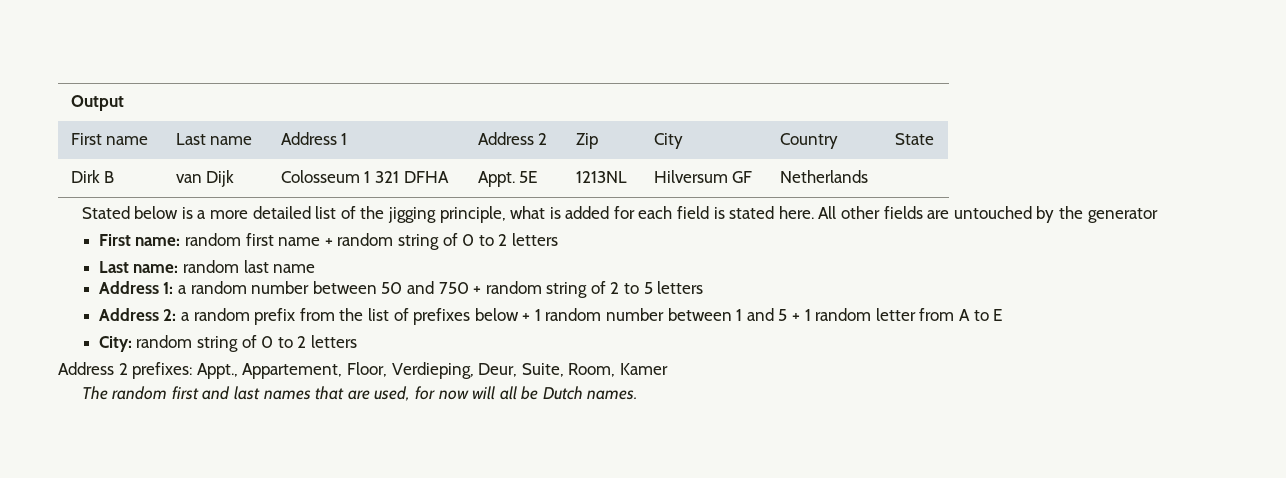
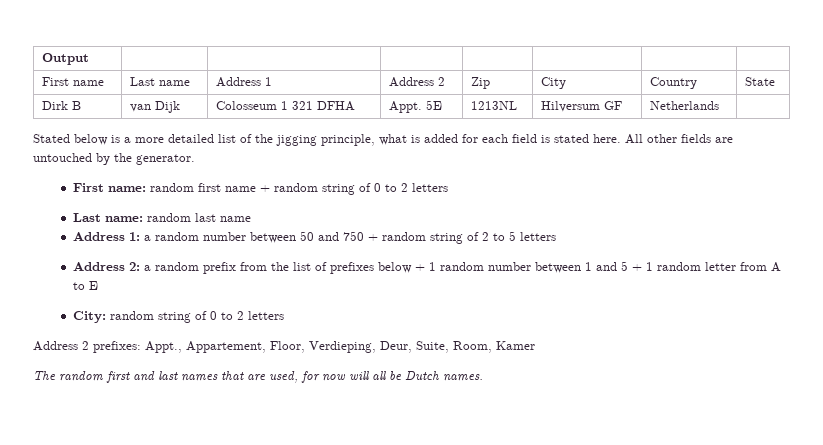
- All other fields are untouched by the generator
+ All other fields are untouched by the generator.

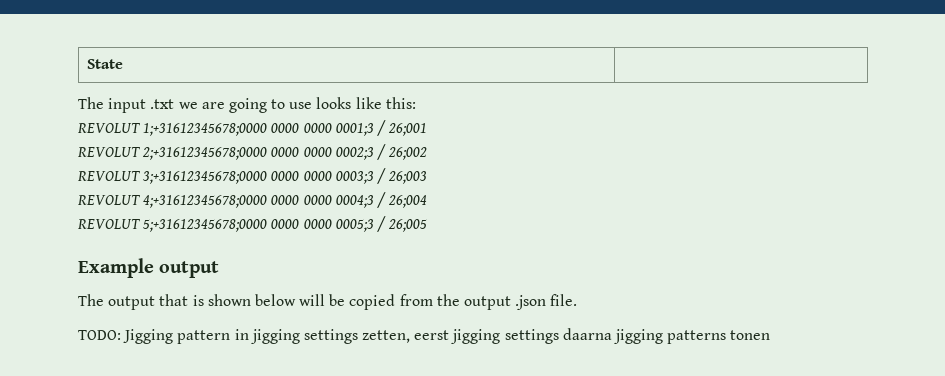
- Output | | | | | | |
- First name | Last name | Address 1 | Address 2 | Zip | City | Country | State
- Dirk B | van Dijk | Colosseum 1 321 DFHA | Appt. 5E | 1213NL | Hilversum GF | Netherlands |
- Stated below is a more detailed list of the jigging principle, what is added for each field is stated here. All other fields are untouched by the generator.
- First name: random first name + random string of 0 to 2 letters
- Last name: random last name
- Address 1: a random number between 50 and 750 + random string of 2 to 5 letters
- Address 2: a random prefix from the list of prefixes below + 1 random number between 1 and 5 + 1 random letter from A to E
- City: random string of 0 to 2 letters
- Address 2 prefixes: Appt., Appartement, Floor, Verdieping, Deur, Suite, Room, Kamer
- The random first and last names that are used, for now will all be Dutch names.
+ State |
+ The input .txt we are going to use looks like this:
+ REVOLUT 1;+31612345678;0000 0000 0000 0001;3 / 26;001
+ REVOLUT 2;+31612345678;0000 0000 0000 0002;3 / 26;002
+ REVOLUT 3;+31612345678;0000 0000 0000 0003;3 / 26;003
+ REVOLUT 4;+31612345678;0000 0000 0000 0004;3 / 26;004
+ REVOLUT 5;+31612345678;0000 0000 0000 0005;3 / 26;005
+ Example output
+ The output that is shown below will be copied from the output .json file.
+ TODO: Jigging pattern in jigging settings zetten, eerst jigging settings daarna jigging patterns tonen

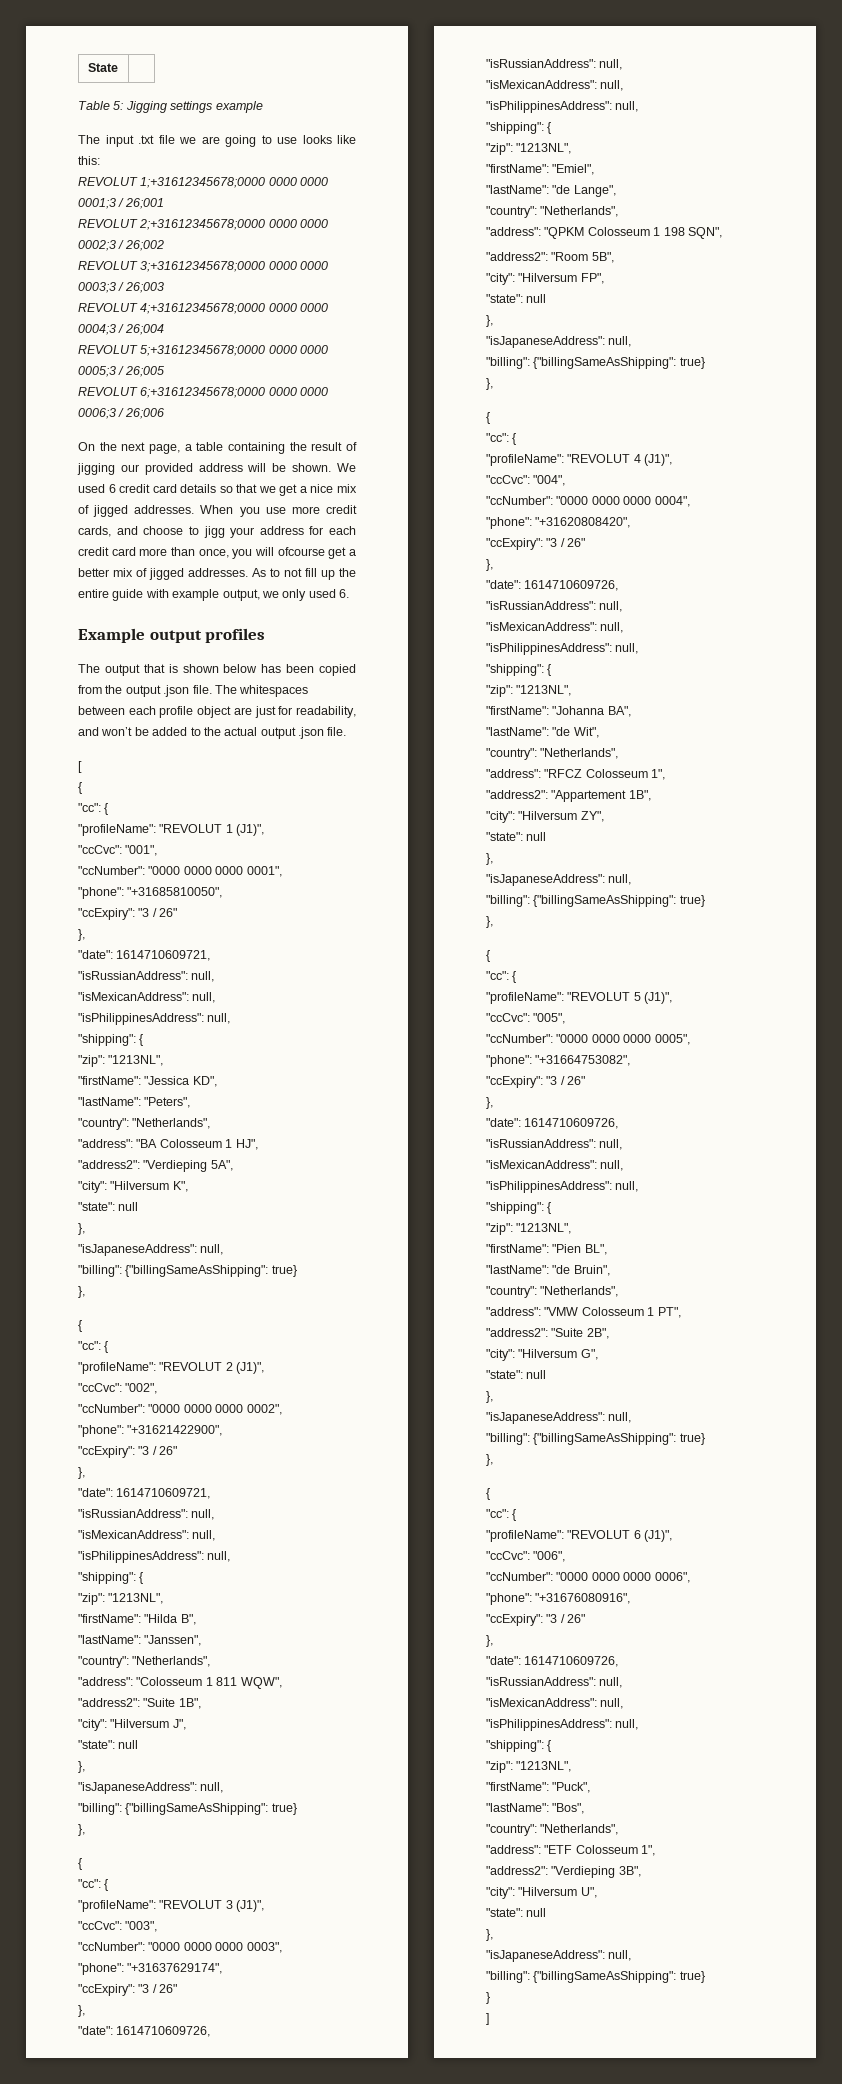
+ Table 5: Jigging settings example
- The input .txt we are going to use looks like this:
+ The input .txt file we are going to use looks like this:
+ REVOLUT 6;+31612345678;0000 0000 0000 0006;3 / 26;006
+ On the next page, a table containing the result of jigging our provided address will be shown. We used 6 credit card details so that we get a nice mix of jigged addresses. When you use more credit cards, and choose to jigg your address for each credit card more than once, you will ofcourse get a better mix of jigged addresses. As to not fill up the entire guide with example output, we only used 6.
- Example output
+ Example output profiles
- The output that is shown below will be copied from the output .json file.
- TODO: Jigging pattern in jigging settings zetten, eerst jigging settings daarna jigging patterns tonen
+ The output that is shown below has been copied from the output .json file. The whitespaces between each profile object are just for readability, and won’t be added to the actual output .json file.
+ [
+ {
+ "cc": {
+ "profileName": "REVOLUT 1 (J1)",
+ "ccCvc": "001",
+ "ccNumber": "0000 0000 0000 0001",
+ "phone": "+31685810050",
+ "ccExpiry": "3 / 26"
+ },
+ "date": 1614710609721,
+ "isRussianAddress": null,
+ "isMexicanAddress": null,
+ "isPhilippinesAddress": null,
+ "shipping": {
+ "zip": "1213NL",
+ "firstName": "Jessica KD",
+ "lastName": "Peters",
+ "country": "Netherlands",
+ "address": "BA Colosseum 1 HJ",
+ "address2": "Verdieping 5A",
+ "city": "Hilversum K",
+ "state": null
+ },
+ "isJapaneseAddress": null,
+ "billing": {"billingSameAsShipping": true}
+ },
+ {
+ "cc": {
+ "profileName": "REVOLUT 2 (J1)",
+ "ccCvc": "002",
+ "ccNumber": "0000 0000 0000 0002",
+ "phone": "+31621422900",
+ "ccExpiry": "3 / 26"
+ },
+ "date": 1614710609721,
+ "isRussianAddress": null,
+ "isMexicanAddress": null,
+ "isPhilippinesAddress": null,
+ "shipping": {
+ "zip": "1213NL",
+ "firstName": "Hilda B",
+ "lastName": "Janssen",
+ "country": "Netherlands",
+ "address": "Colosseum 1 811 WQW",
+ "address2": "Suite 1B",
+ "city": "Hilversum J",
+ "state": null
+ },
+ "isJapaneseAddress": null,
+ "billing": {"billingSameAsShipping": true}
+ },
+ {
+ "cc": {
+ "profileName": "REVOLUT 3 (J1)",
+ "ccCvc": "003",
+ "ccNumber": "0000 0000 0000 0003",
+ "phone": "+31637629174",
+ "ccExpiry": "3 / 26"
+ },
+ "date": 1614710609726,
+ "isRussianAddress": null,
+ "isMexicanAddress": null,
+ "isPhilippinesAddress": null,
+ "shipping": {
+ "zip": "1213NL",
+ "firstName": "Emiel",
+ "lastName": "de Lange",
+ "country": "Netherlands",
+ "address": "QPKM Colosseum 1 198 SQN",
+ "address2": "Room 5B",
+ "city": "Hilversum FP",
+ "state": null
+ },
+ "isJapaneseAddress": null,
+ "billing": {"billingSameAsShipping": true}
+ },
+ {
+ "cc": {
+ "profileName": "REVOLUT 4 (J1)",
+ "ccCvc": "004",
+ "ccNumber": "0000 0000 0000 0004",
+ "phone": "+31620808420",
+ "ccExpiry": "3 / 26"
+ },
+ "date": 1614710609726,
+ "isRussianAddress": null,
+ "isMexicanAddress": null,
+ "isPhilippinesAddress": null,
+ "shipping": {
+ "zip": "1213NL",
+ "firstName": "Johanna BA",
+ "lastName": "de Wit",
+ "country": "Netherlands",
+ "address": "RFCZ Colosseum 1",
+ "address2": "Appartement 1B",
+ "city": "Hilversum ZY",
+ "state": null
+ },
+ "isJapaneseAddress": null,
+ "billing": {"billingSameAsShipping": true}
+ },
+ {
+ "cc": {
+ "profileName": "REVOLUT 5 (J1)",
+ "ccCvc": "005",
+ "ccNumber": "0000 0000 0000 0005",
+ "phone": "+31664753082",
+ "ccExpiry": "3 / 26"
+ },
+ "date": 1614710609726,
+ "isRussianAddress": null,
+ "isMexicanAddress": null,
+ "isPhilippinesAddress": null,
+ "shipping": {
+ "zip": "1213NL",
+ "firstName": "Pien BL",
+ "lastName": "de Bruin",
+ "country": "Netherlands",
+ "address": "VMW Colosseum 1 PT",
+ "address2": "Suite 2B",
+ "city": "Hilversum G",
+ "state": null
+ },
+ "isJapaneseAddress": null,
+ "billing": {"billingSameAsShipping": true}
+ },
+ {
+ "cc": {
+ "profileName": "REVOLUT 6 (J1)",
+ "ccCvc": "006",
+ "ccNumber": "0000 0000 0000 0006",
+ "phone": "+31676080916",
+ "ccExpiry": "3 / 26"
+ },
+ "date": 1614710609726,
+ "isRussianAddress": null,
+ "isMexicanAddress": null,
+ "isPhilippinesAddress": null,
+ "shipping": {
+ "zip": "1213NL",
+ "firstName": "Puck",
+ "lastName": "Bos",
+ "country": "Netherlands",
+ "address": "ETF Colosseum 1",
+ "address2": "Verdieping 3B",
+ "city": "Hilversum U",
+ "state": null
+ },
+ "isJapaneseAddress": null,
+ "billing": {"billingSameAsShipping": true}
+ }
+ ]

